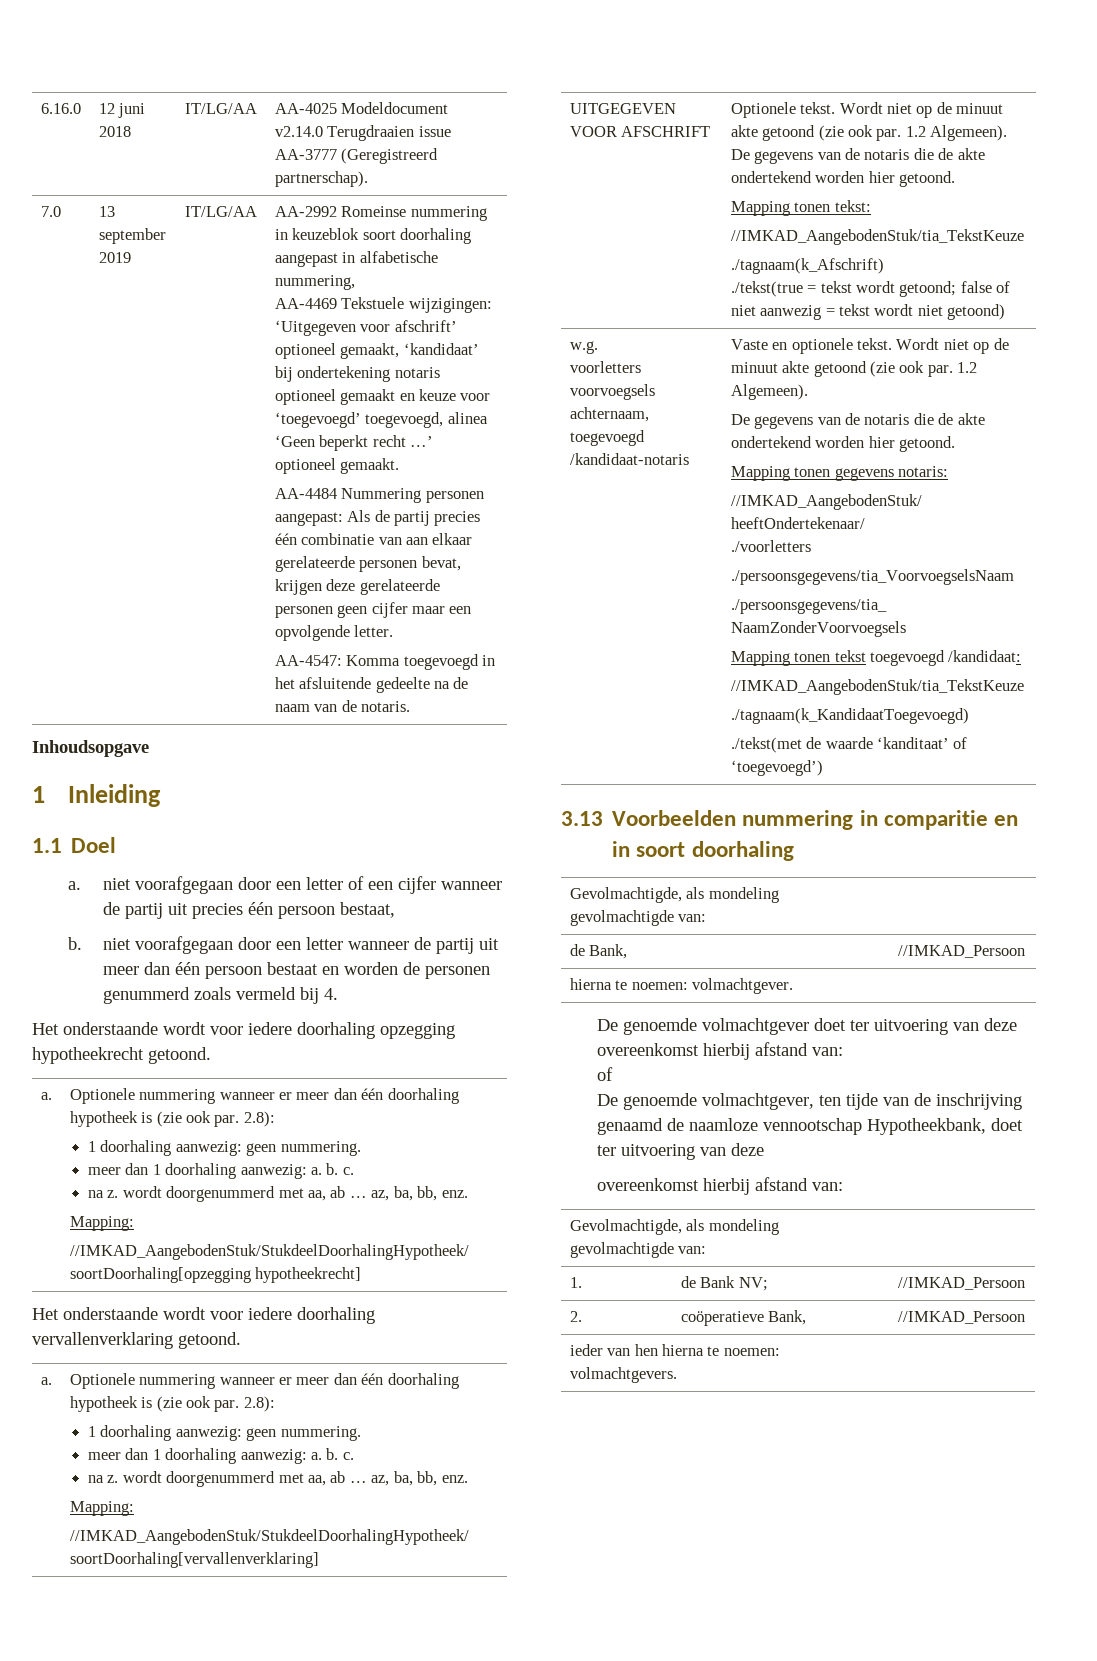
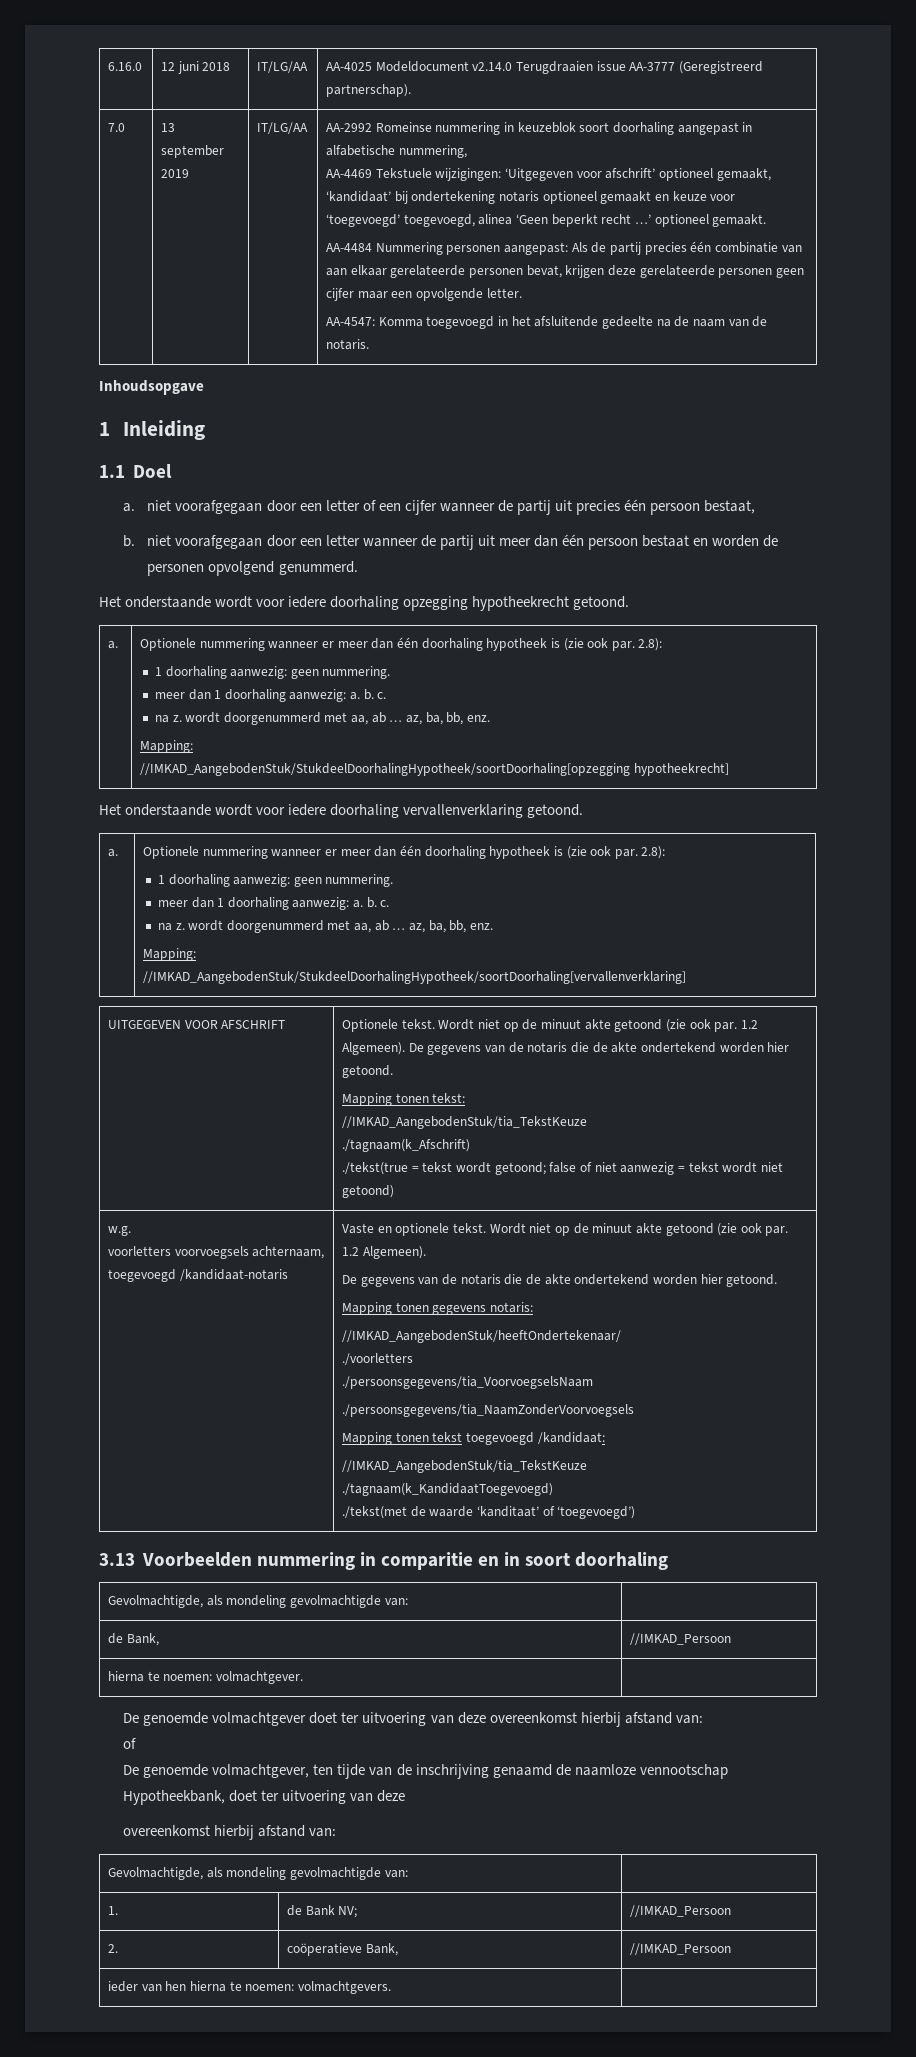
- b. niet voorafgegaan door een letter wanneer de partij uit meer dan één persoon bestaat en worden de personen genummerd zoals vermeld bij 4.
+ b. niet voorafgegaan door een letter wanneer de partij uit meer dan één persoon bestaat en worden de personen opvolgend genummerd.

